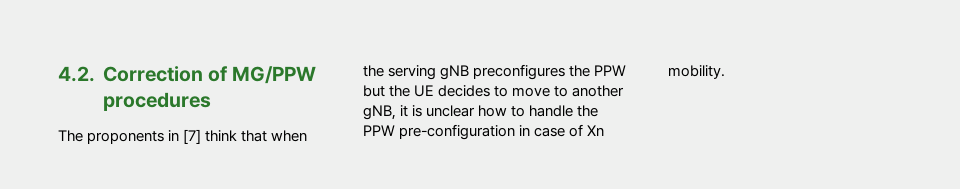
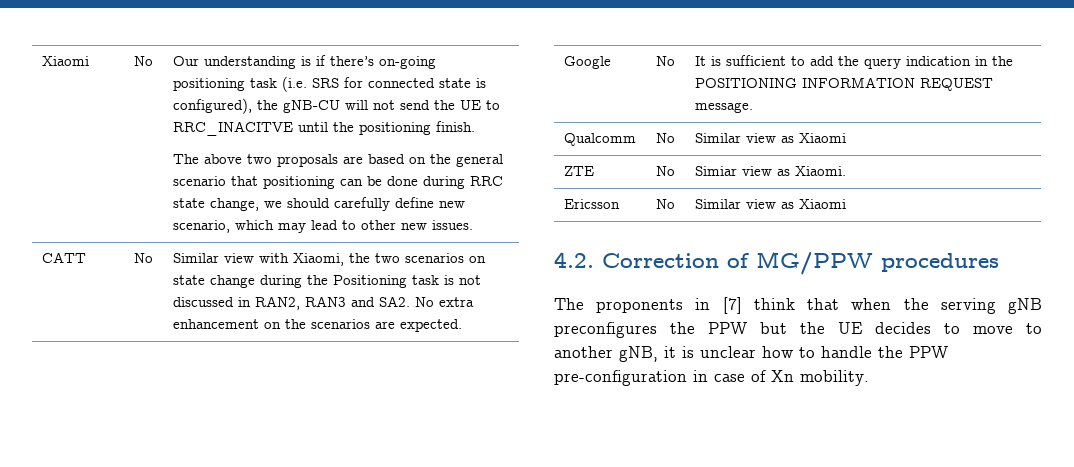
+ Xiaomi | No | Our understanding is if there’s on-going positioning task (i.e. SRS for connected state is configured), the gNB-CU will not send the UE to RRC_INACITVE until the positioning finish.
+ The above two proposals are based on the general scenario that positioning can be done during RRC state change, we should carefully define new scenario, which may lead to other new issues.
+ CATT | No | Similar view with Xiaomi, the two scenarios on state change during the Positioning task is not discussed in RAN2, RAN3 and SA2. No extra enhancement on the scenarios are expected.
+ Google | No | It is sufficient to add the query indication in the POSITIONING INFORMATION REQUEST message.
+ Qualcomm | No | Similar view as Xiaomi
+ ZTE | No | Simiar view as Xiaomi.
+ Ericsson | No | Similar view as Xiaomi

